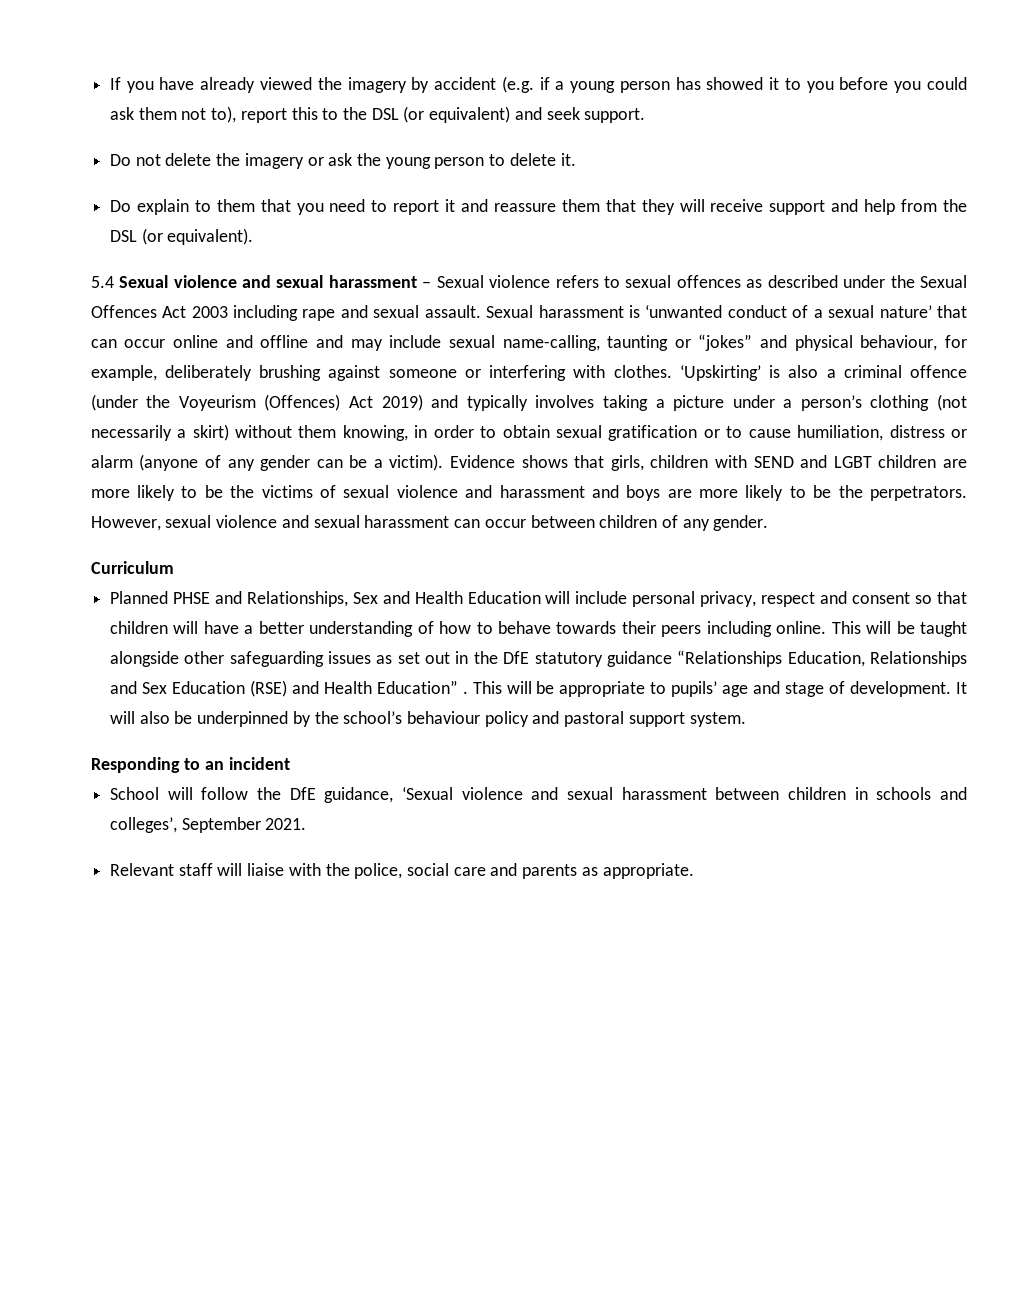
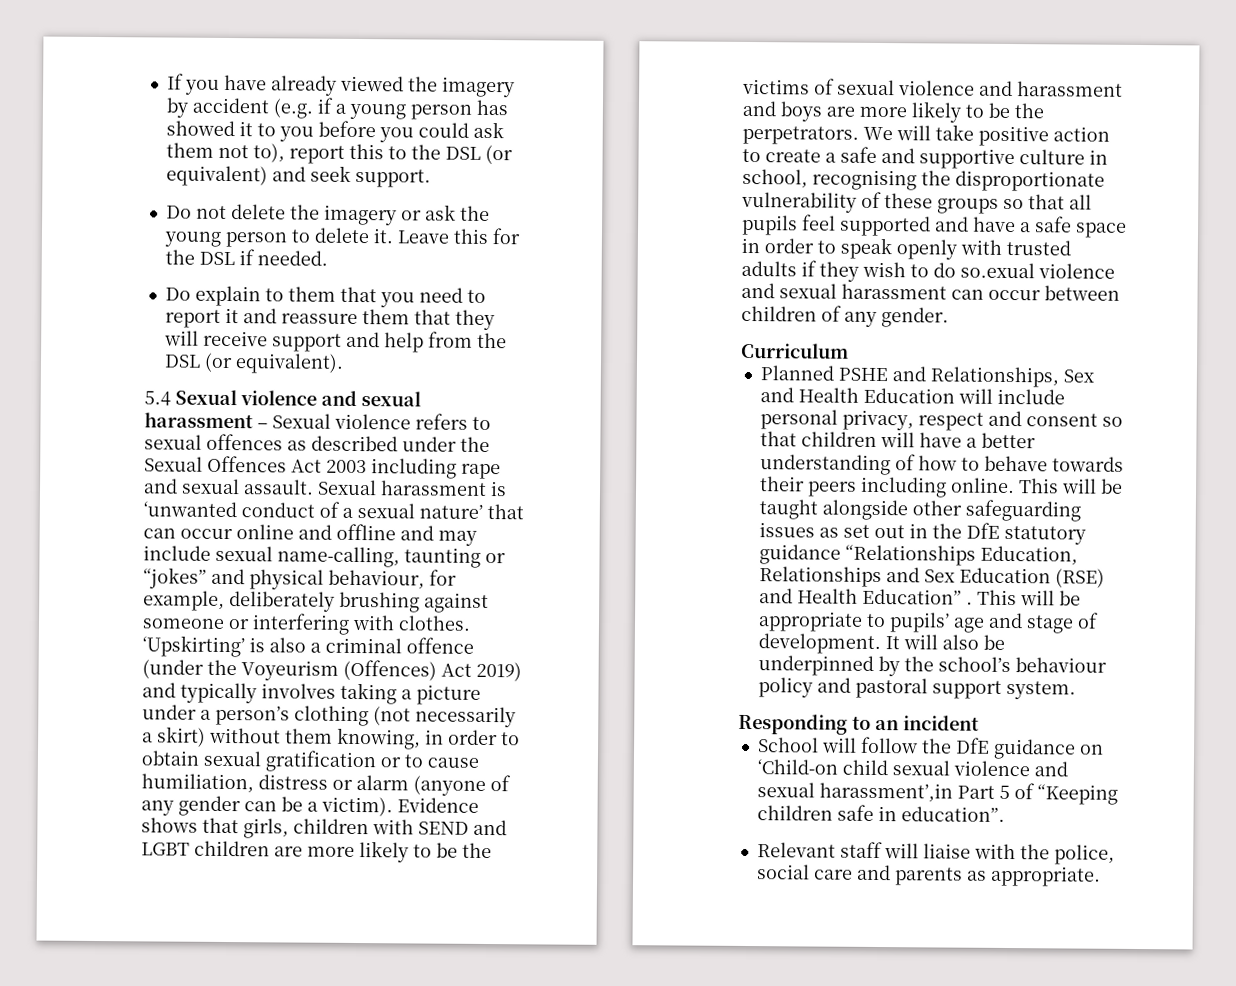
+ Leave this for the DSL if needed.
- However, sexual violence and sexual harassment can occur between children of any gender.
+ We will take positive action to create a safe and supportive culture in school, recognising the disproportionate vulnerability of these groups so that all pupils feel supported and have a safe space in order to speak openly with trusted adults if they wish to do so.exual violence and sexual harassment can occur between children of any gender.
- Planned PHSE and Relationships, Sex and Health Education will include personal privacy, respect and consent so that children will have a better understanding of how to behave towards their peers including online.
+ Planned PSHE and Relationships, Sex and Health Education will include personal privacy, respect and consent so that children will have a better understanding of how to behave towards their peers including online.
- School will follow the DfE guidance, ‘Sexual violence and sexual harassment between children in schools and colleges’, September 2021.
+ School will follow the DfE guidance on ‘Child-on child sexual violence and sexual harassment’,in Part 5 of “Keeping children safe in education”.

